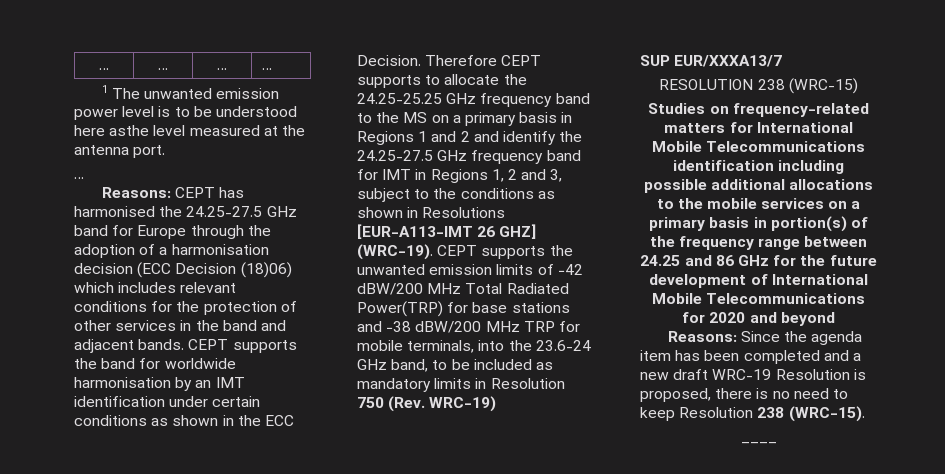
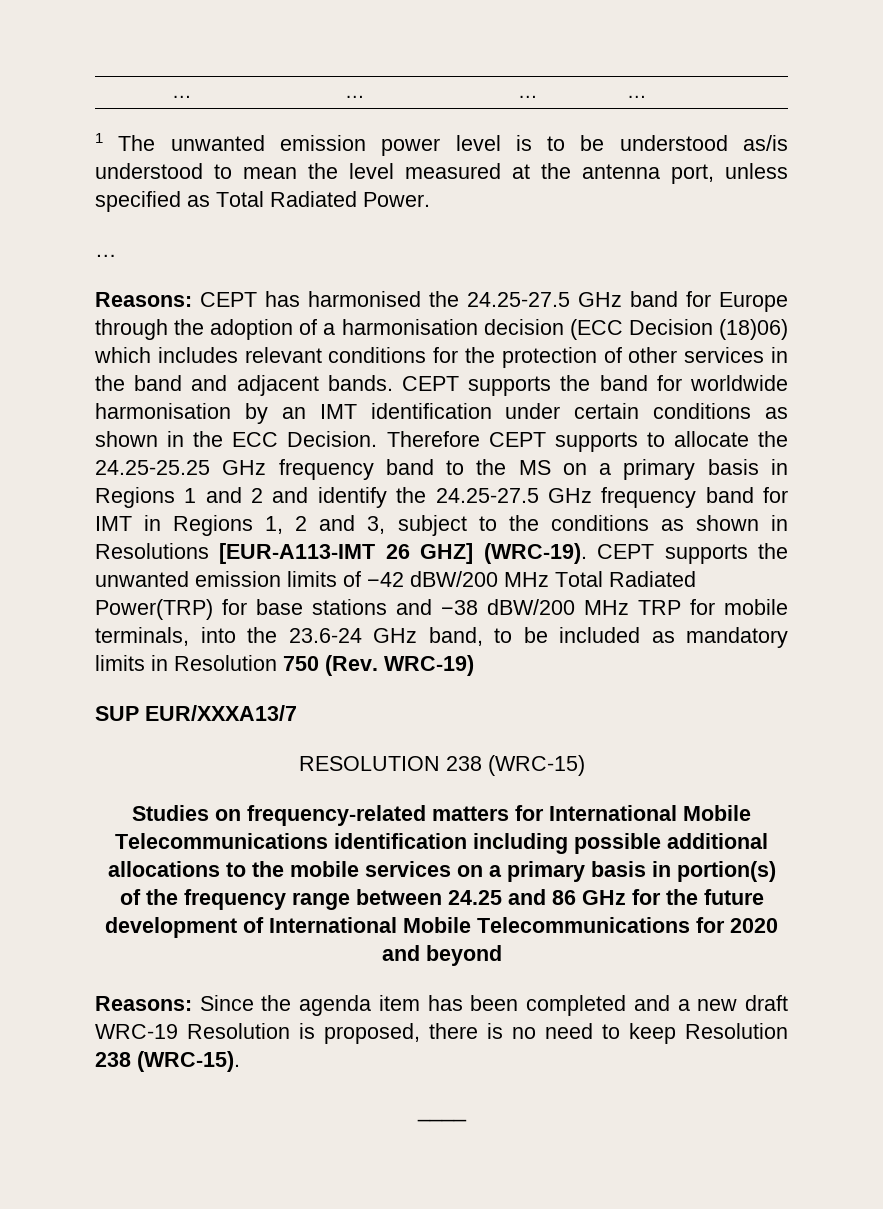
- 1 The unwanted emission power level is to be understood here asthe level measured at the antenna port.
+ 1 The unwanted emission power level is to be understood as/is understood to mean the level measured at the antenna port, unless specified as Total Radiated Power.

